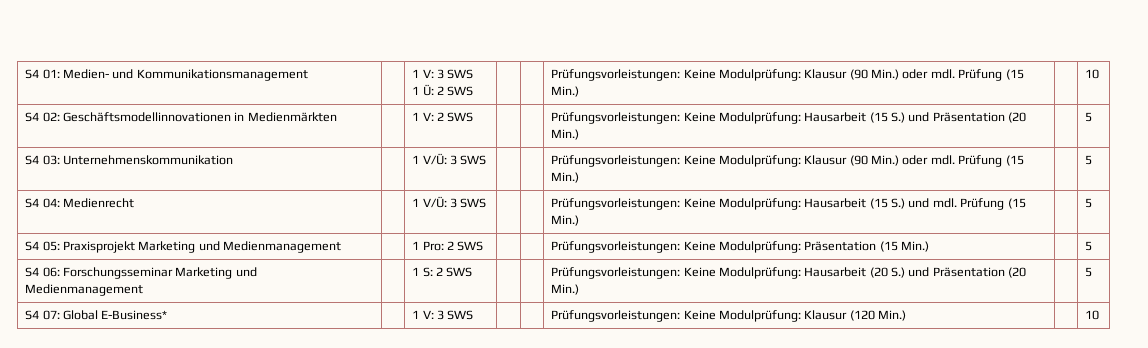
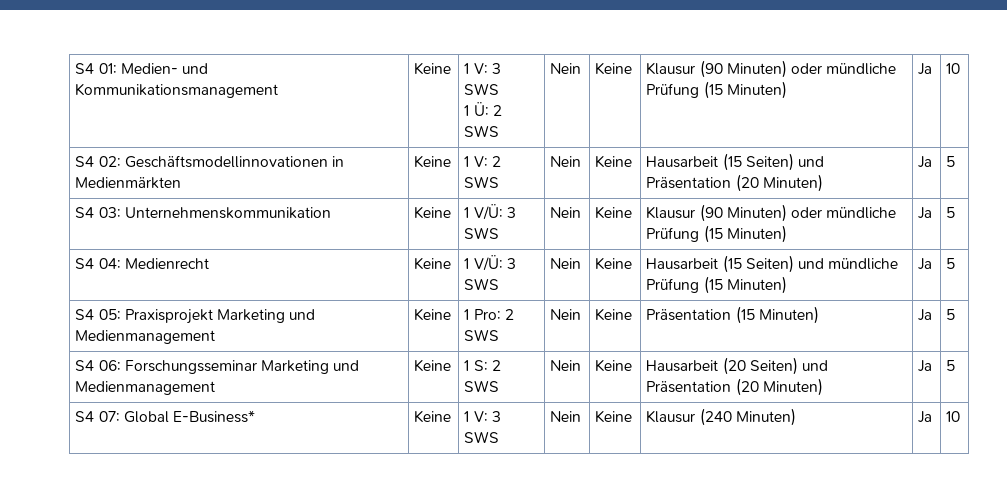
- S4 01: Medien- und Kommunikationsmanagement | | 1 V: 3 SWS
- 1 Ü: 2 SWS | | | Prüfungsvorleistungen: Keine Modulprüfung: Klausur (90 Min.) oder mdl. Prüfung (15 Min.) | | 10
+ S4 01: Medien- und Kommunikationsmanagement | Keine | 1 V: 3 SWS
+ 1 Ü: 2 SWS | Nein | Keine | Klausur (90 Minuten) oder mündliche Prüfung (15 Minuten) | Ja | 10
- S4 02: Geschäftsmodellinnovationen in Medienmärkten | | 1 V: 2 SWS | | | Prüfungsvorleistungen: Keine Modulprüfung: Hausarbeit (15 S.) und Präsentation (20 Min.) | | 5
+ S4 02: Geschäftsmodellinnovationen in Medienmärkten | Keine | 1 V: 2 SWS | Nein | Keine | Hausarbeit (15 Seiten) und Präsentation (20 Minuten) | Ja | 5
- S4 03: Unternehmenskommunikation | | 1 V/Ü: 3 SWS | | | Prüfungsvorleistungen: Keine Modulprüfung: Klausur (90 Min.) oder mdl. Prüfung (15 Min.) | | 5
+ S4 03: Unternehmenskommunikation | Keine | 1 V/Ü: 3 SWS | Nein | Keine | Klausur (90 Minuten) oder mündliche Prüfung (15 Minuten) | Ja | 5
- S4 04: Medienrecht | | 1 V/Ü: 3 SWS | | | Prüfungsvorleistungen: Keine Modulprüfung: Hausarbeit (15 S.) und mdl. Prüfung (15 Min.) | | 5
+ S4 04: Medienrecht | Keine | 1 V/Ü: 3 SWS | Nein | Keine | Hausarbeit (15 Seiten) und mündliche Prüfung (15 Minuten) | Ja | 5
- S4 05: Praxisprojekt Marketing und Medienmanagement | | 1 Pro: 2 SWS | | | Prüfungsvorleistungen: Keine Modulprüfung: Präsentation (15 Min.) | | 5
+ S4 05: Praxisprojekt Marketing und Medienmanagement | Keine | 1 Pro: 2 SWS | Nein | Keine | Präsentation (15 Minuten) | Ja | 5
- S4 06: Forschungsseminar Marketing und Medienmanagement | | 1 S: 2 SWS | | | Prüfungsvorleistungen: Keine Modulprüfung: Hausarbeit (20 S.) und Präsentation (20 Min.) | | 5
+ S4 06: Forschungsseminar Marketing und Medienmanagement | Keine | 1 S: 2 SWS | Nein | Keine | Hausarbeit (20 Seiten) und Präsentation (20 Minuten) | Ja | 5
- S4 07: Global E-Business* | | 1 V: 3 SWS | | | Prüfungsvorleistungen: Keine Modulprüfung: Klausur (120 Min.) | | 10
+ S4 07: Global E-Business* | Keine | 1 V: 3 SWS | Nein | Keine | Klausur (240 Minuten) | Ja | 10

